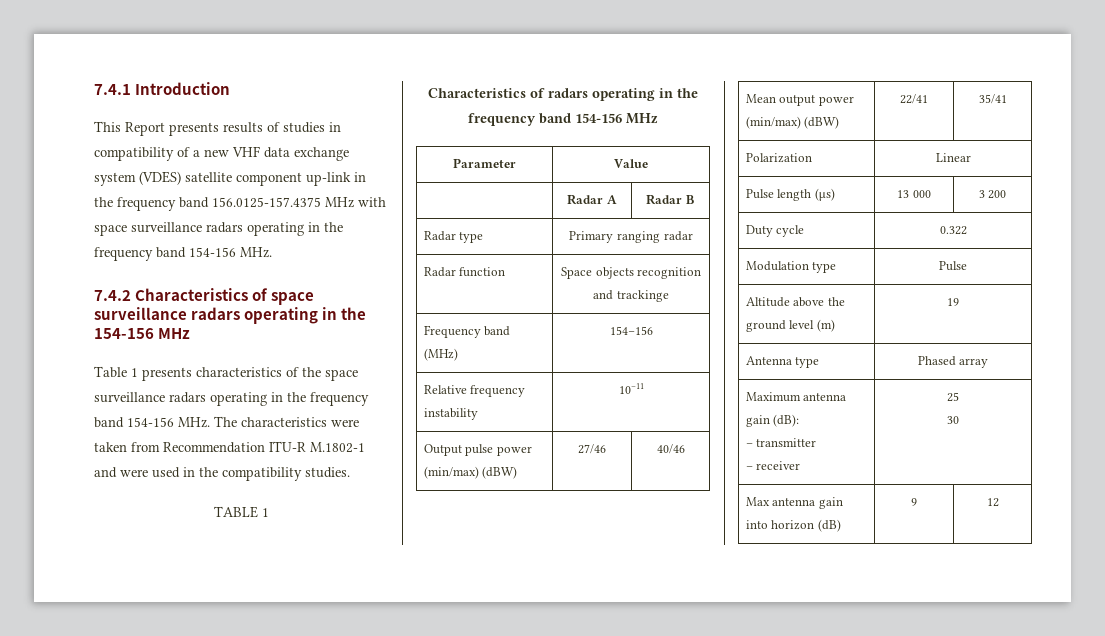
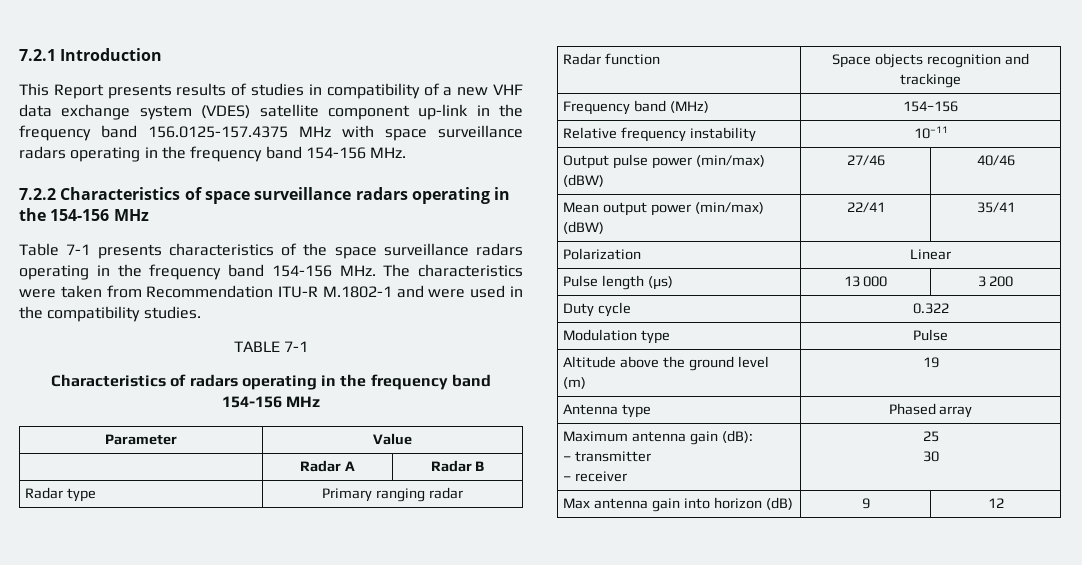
- 7.4.1 Introduction
+ 7.2.1 Introduction
- 7.4.2 Characteristics of space surveillance radars operating in the 154-156 MHz
+ 7.2.2 Characteristics of space surveillance radars operating in the 154-156 MHz
- Table 1 presents characteristics of the space surveillance radars operating in the frequency band 154-156 MHz. The characteristics were taken from Recommendation ITU-R M.1802-1 and were used in the compatibility studies.
+ Table 7-1 presents characteristics of the space surveillance radars operating in the frequency band 154-156 MHz. The characteristics were taken from Recommendation ITU-R M.1802-1 and were used in the compatibility studies.
- TABLE 1
+ TABLE 7-1

